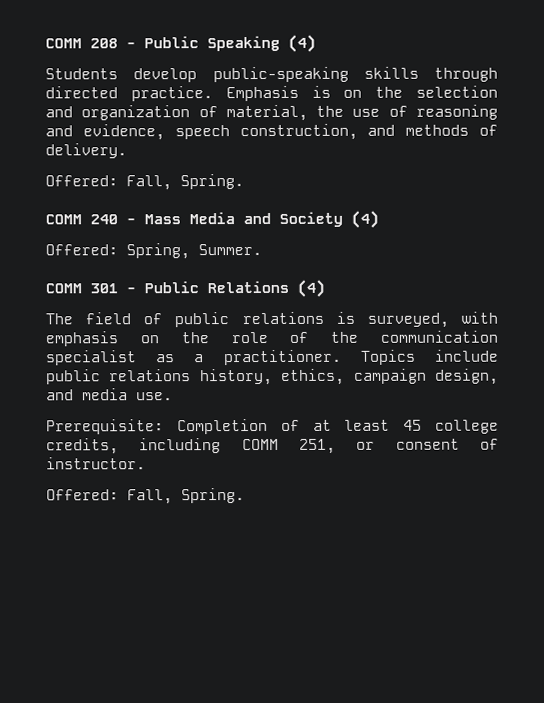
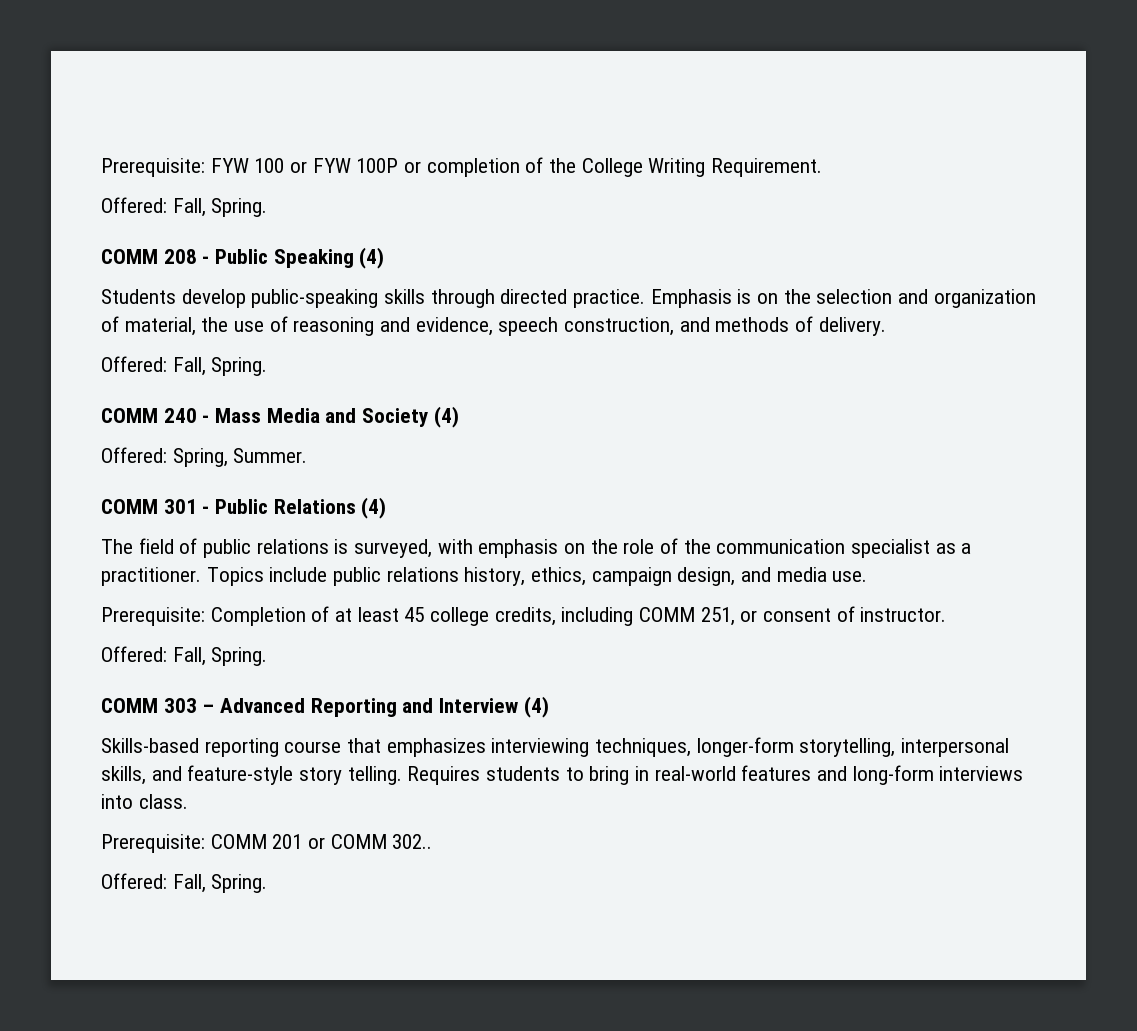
+ Prerequisite: FYW 100 or FYW 100P or completion of the College Writing Requirement.
+ Offered: Fall, Spring.
+ COMM 303 – Advanced Reporting and Interview (4)
+ Skills-based reporting course that emphasizes interviewing techniques, longer-form storytelling, interpersonal skills, and feature-style story telling. Requires students to bring in real-world features and long-form interviews into class.
+ Prerequisite: COMM 201 or COMM 302..
+ Offered: Fall, Spring.

